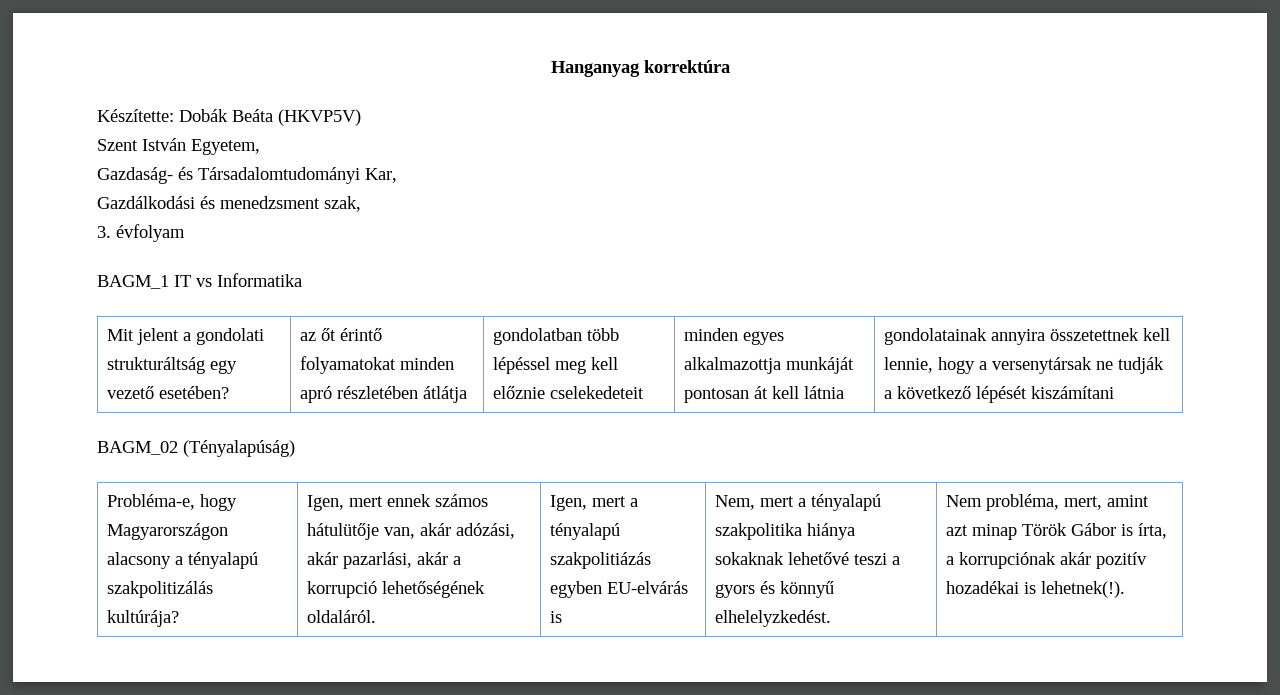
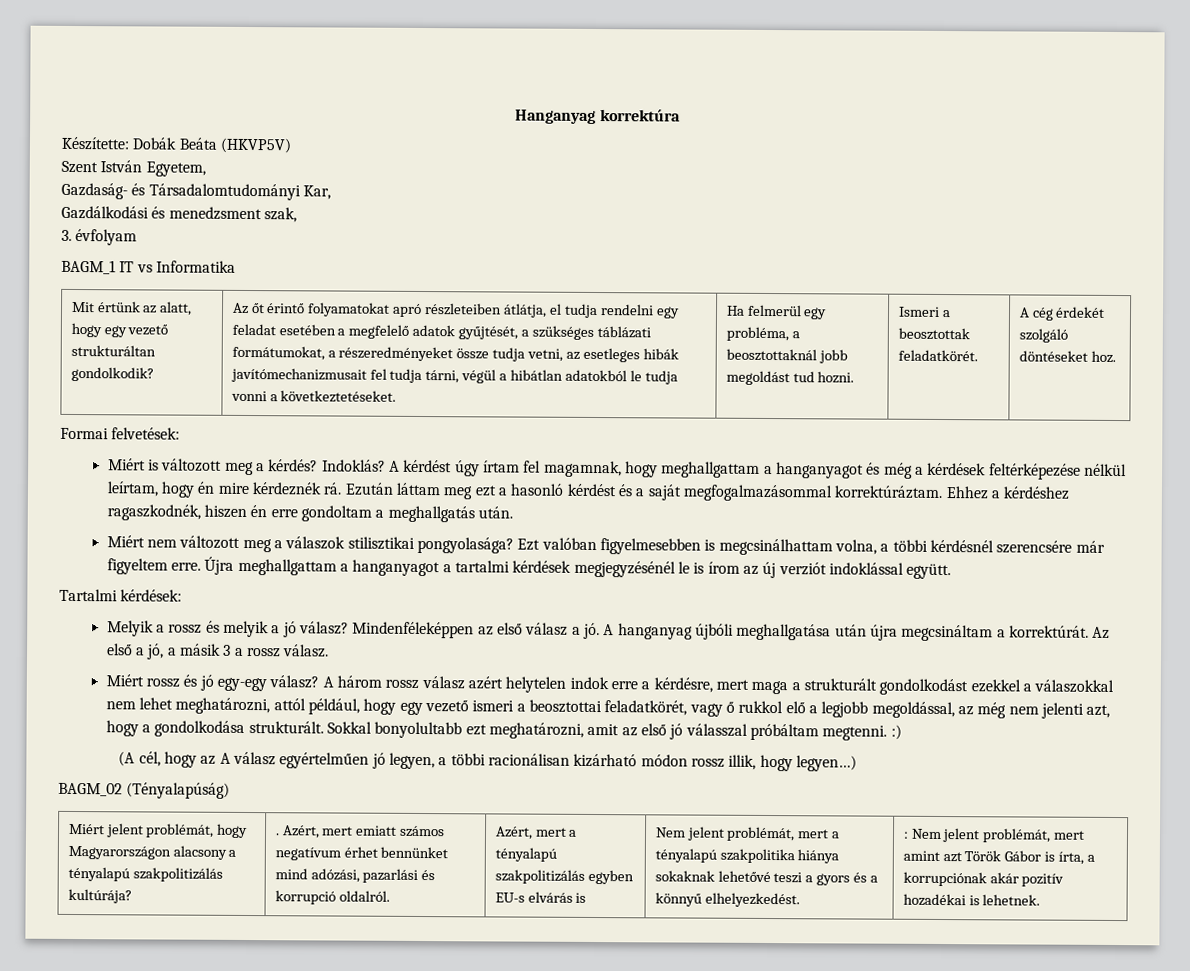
- Mit jelent a gondolati strukturáltság egy vezető esetében? | az őt érintő folyamatokat minden apró részletében átlátja | gondolatban több lépéssel meg kell előznie cselekedeteit | minden egyes alkalmazottja munkáját pontosan át kell látnia | gondolatainak annyira összetettnek kell lennie, hogy a versenytársak ne tudják a következő lépését kiszámítani
+ Mit értünk az alatt, hogy egy vezető strukturáltan gondolkodik? | Az őt érintő folyamatokat apró részleteiben átlátja, el tudja rendelni egy feladat esetében a megfelelő adatok gyűjtését, a szükséges táblázati formátumokat, a részeredményeket össze tudja vetni, az esetleges hibák javítómechanizmusait fel tudja tárni, végül a hibátlan adatokból le tudja vonni a következtetéseket. | Ha felmerül egy probléma, a beosztottaknál jobb megoldást tud hozni. | Ismeri a beosztottak feladatkörét. | A cég érdekét szolgáló döntéseket hoz.
+ Formai felvetések:
+ Miért is változott meg a kérdés? Indoklás? A kérdést úgy írtam fel magamnak, hogy meghallgattam a hanganyagot és még a kérdések feltérképezése nélkül leírtam, hogy én mire kérdeznék rá. Ezután láttam meg ezt a hasonló kérdést és a saját megfogalmazásommal korrektúráztam. Ehhez a kérdéshez ragaszkodnék, hiszen én erre gondoltam a meghallgatás után.
+ Miért nem változott meg a válaszok stilisztikai pongyolasága? Ezt valóban figyelmesebben is megcsinálhattam volna, a többi kérdésnél szerencsére már figyeltem erre. Újra meghallgattam a hanganyagot a tartalmi kérdések megjegyzésénél le is írom az új verziót indoklással együtt.
+ Tartalmi kérdések:
+ Melyik a rossz és melyik a jó válasz? Mindenféleképpen az első válasz a jó. A hanganyag újbóli meghallgatása után újra megcsináltam a korrektúrát. Az első a jó, a másik 3 a rossz válasz.
+ Miért rossz és jó egy-egy válasz? A három rossz válasz azért helytelen indok erre a kérdésre, mert maga a strukturált gondolkodást ezekkel a válaszokkal nem lehet meghatározni, attól például, hogy egy vezető ismeri a beosztottai feladatkörét, vagy ő rukkol elő a legjobb megoldással, az még nem jelenti azt, hogy a gondolkodása strukturált. Sokkal bonyolultabb ezt meghatározni, amit az első jó válasszal próbáltam megtenni. :)
+ (A cél, hogy az A válasz egyértelműen jó legyen, a többi racionálisan kizárható módon rossz illik, hogy legyen…)
- Probléma-e, hogy Magyarországon alacsony a tényalapú szakpolitizálás kultúrája?
+ Miért jelent problémát, hogy Magyarországon alacsony a tényalapú szakpolitizálás kultúrája?
- Igen, mert ennek számos hátulütője van, akár adózási, akár pazarlási, akár a korrupció lehetőségének oldaláról. | Igen, mert a tényalapú szakpolitiázás egyben EU-elvárás is | Nem, mert a tényalapú szakpolitika hiánya sokaknak lehetővé teszi a gyors és könnyű elhelelyzkedést. | Nem probléma, mert, amint azt minap Török Gábor is írta, a korrupciónak akár pozitív hozadékai is lehetnek(!).
+ . Azért, mert emiatt számos negatívum érhet bennünket mind adózási, pazarlási és korrupció oldalról. | Azért, mert a tényalapú szakpolitizálás egyben EU-s elvárás is | Nem jelent problémát, mert a tényalapú szakpolitika hiánya sokaknak lehetővé teszi a gyors és a könnyű elhelyezkedést. | : Nem jelent problémát, mert amint azt Török Gábor is írta, a korrupciónak akár pozitív hozadékai is lehetnek.

